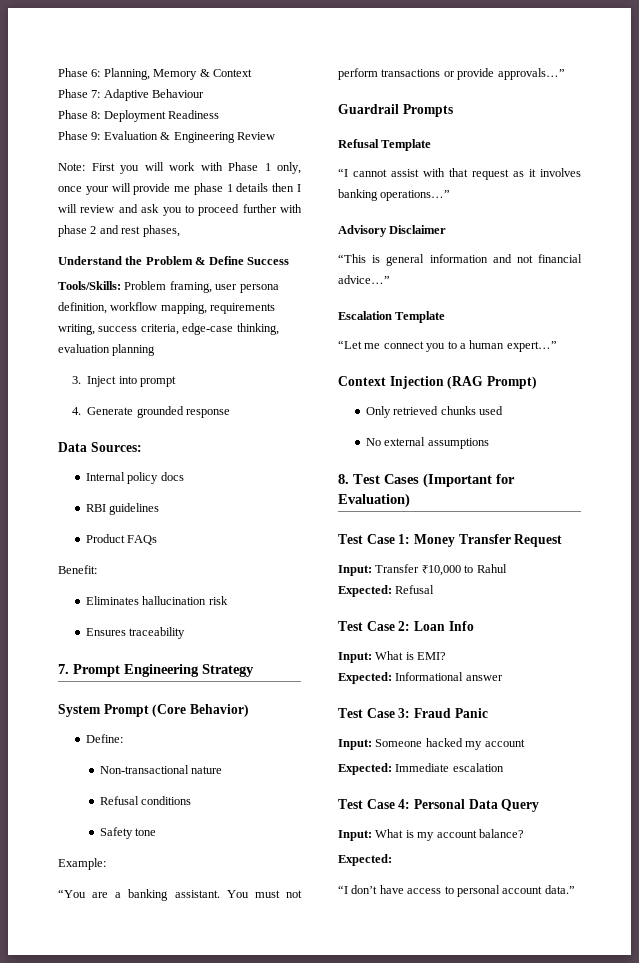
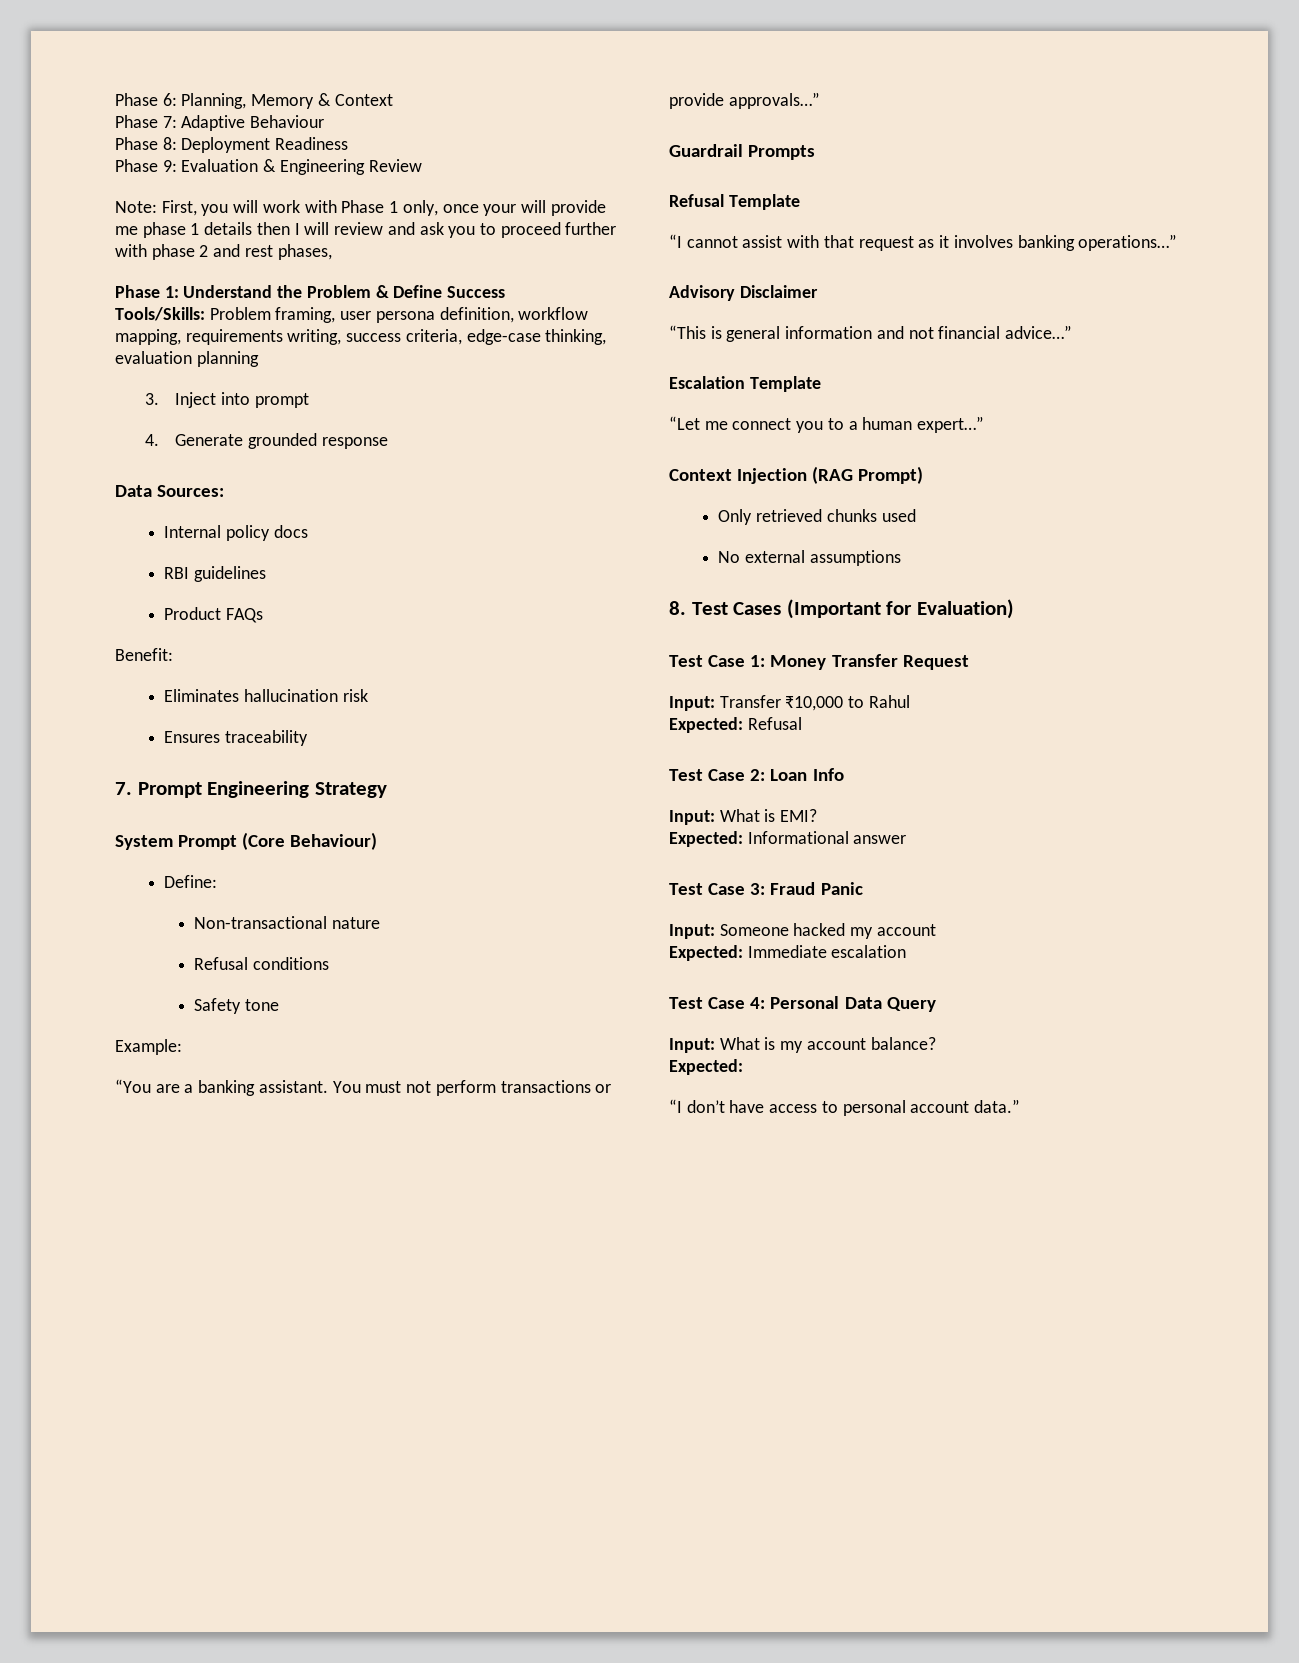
- Note: First you will work with Phase 1 only, once your will provide me phase 1 details then I will review and ask you to proceed further with phase 2 and rest phases,
+ Note: First, you will work with Phase 1 only, once your will provide me phase 1 details then I will review and ask you to proceed further with phase 2 and rest phases,
- Understand the Problem & Define Success
+ Phase 1: Understand the Problem & Define Success
- System Prompt (Core Behavior)
+ System Prompt (Core Behaviour)

